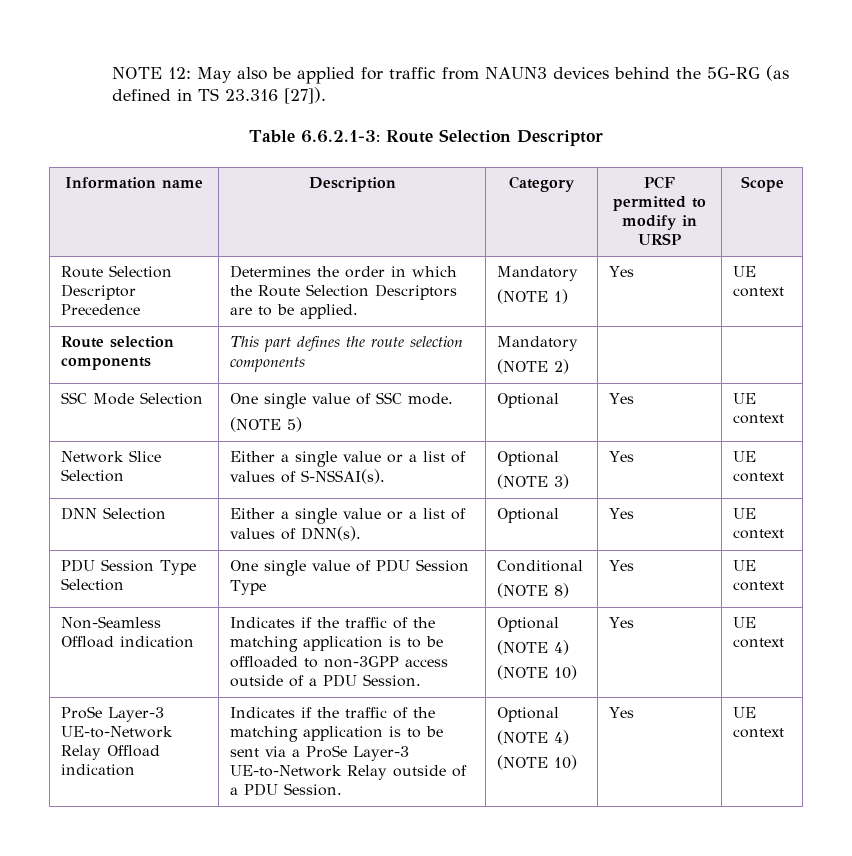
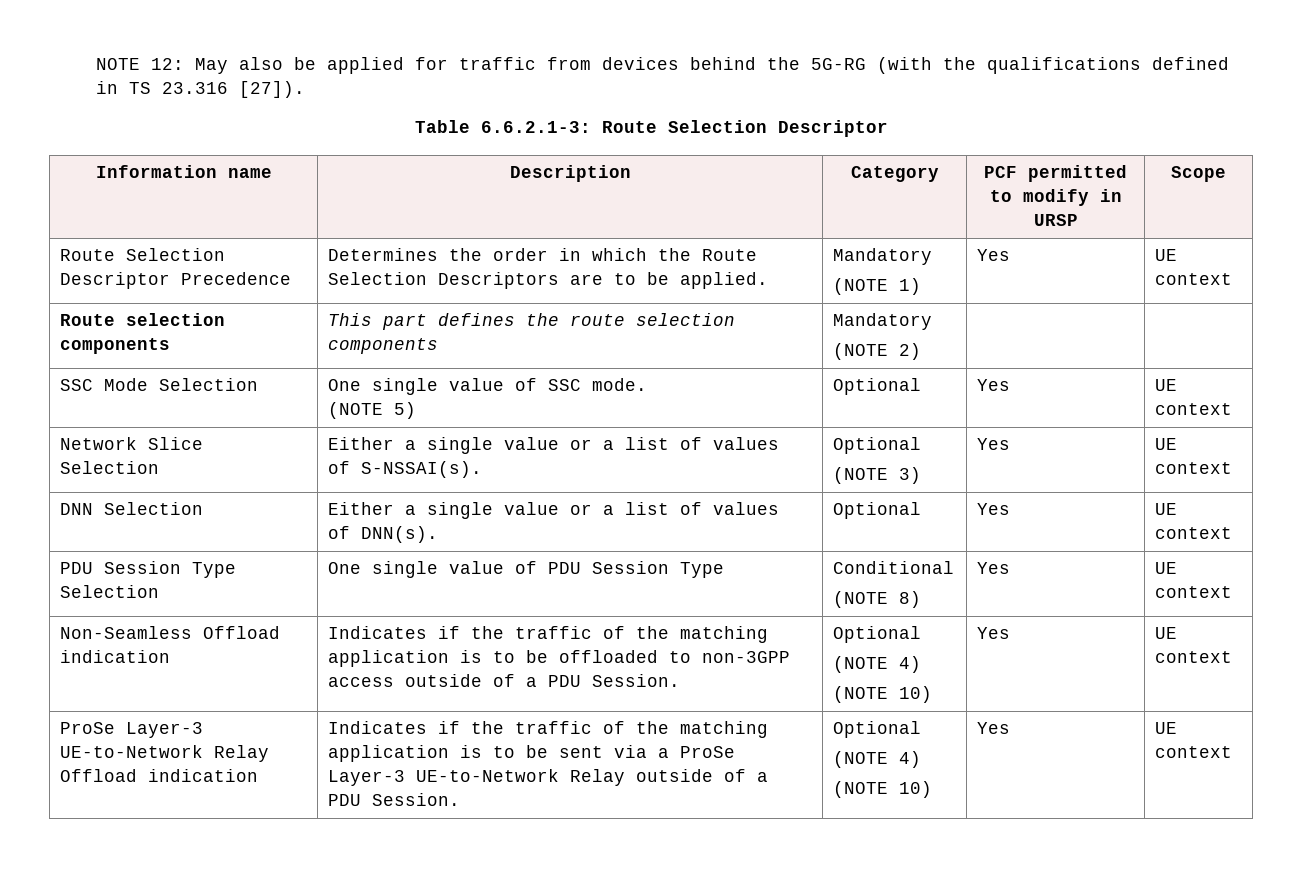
- NOTE 12: May also be applied for traffic from NAUN3 devices behind the 5G-RG (as defined in TS 23.316 [27]).
+ NOTE 12: May also be applied for traffic from devices behind the 5G-RG (with the qualifications defined in TS 23.316 [27]).

